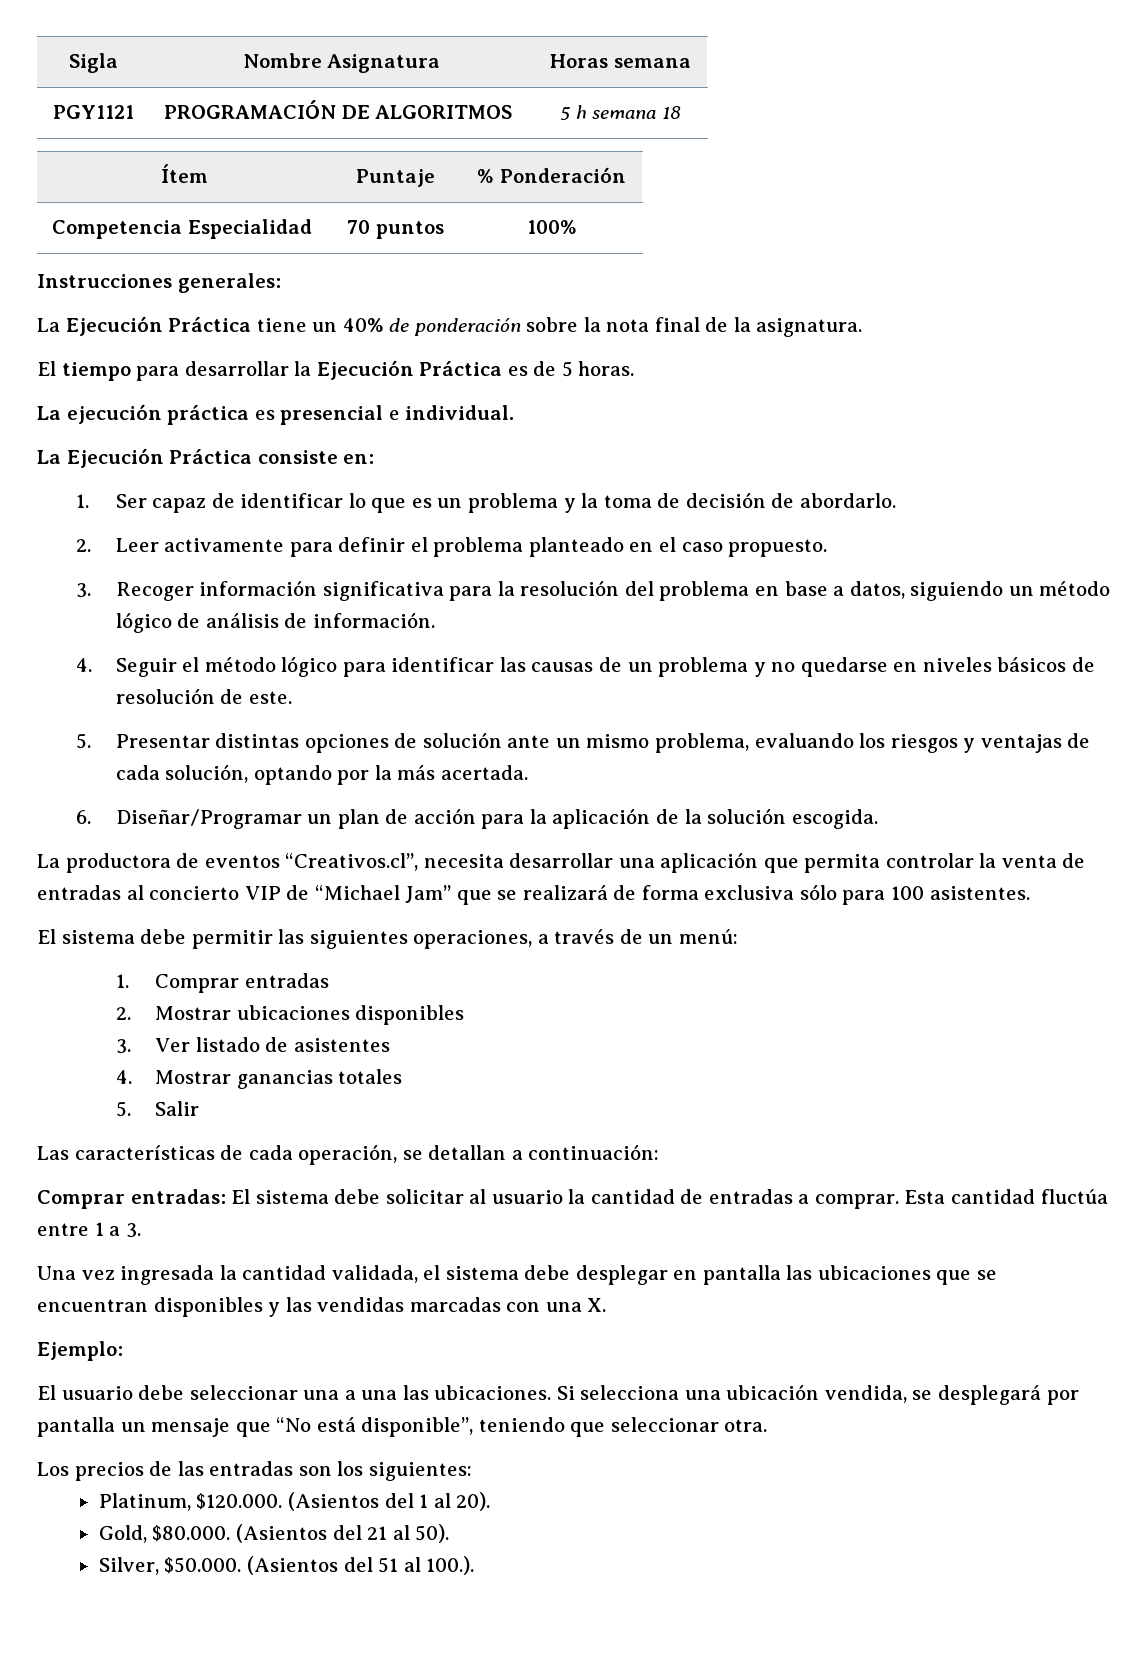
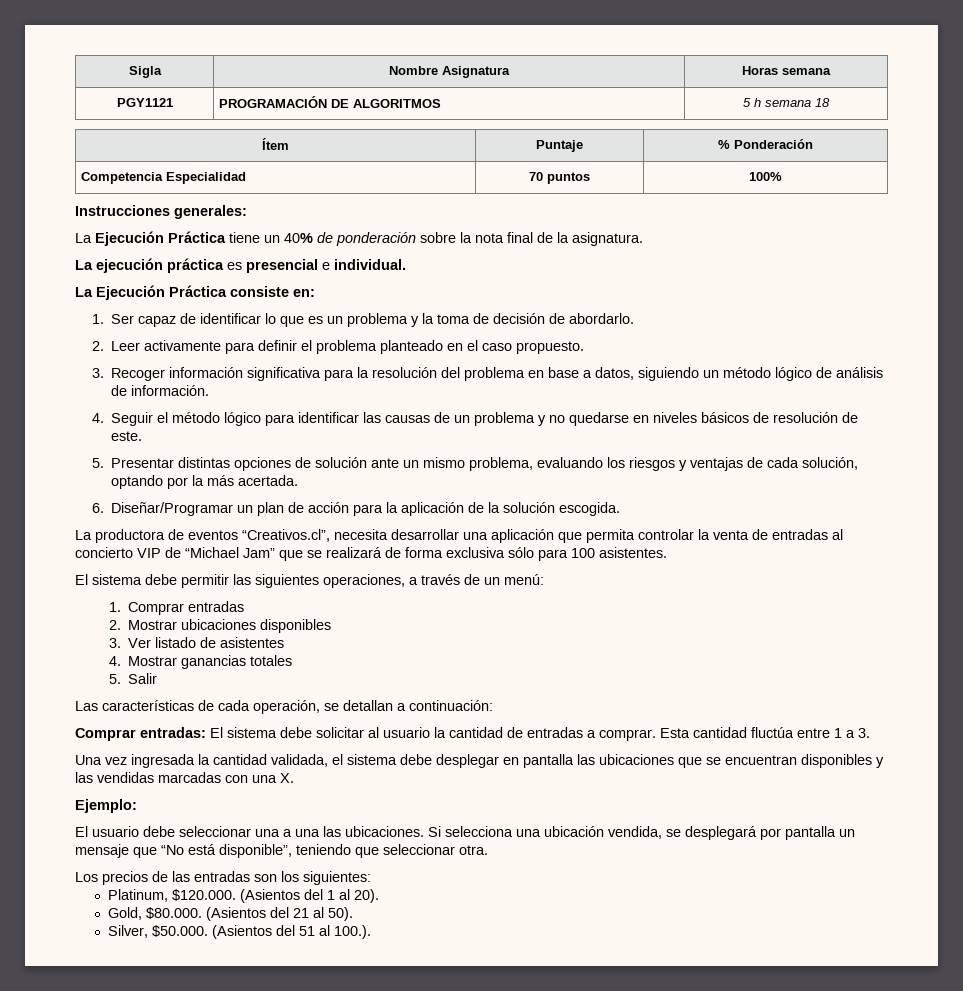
- El tiempo para desarrollar la Ejecución Práctica es de 5 horas.

